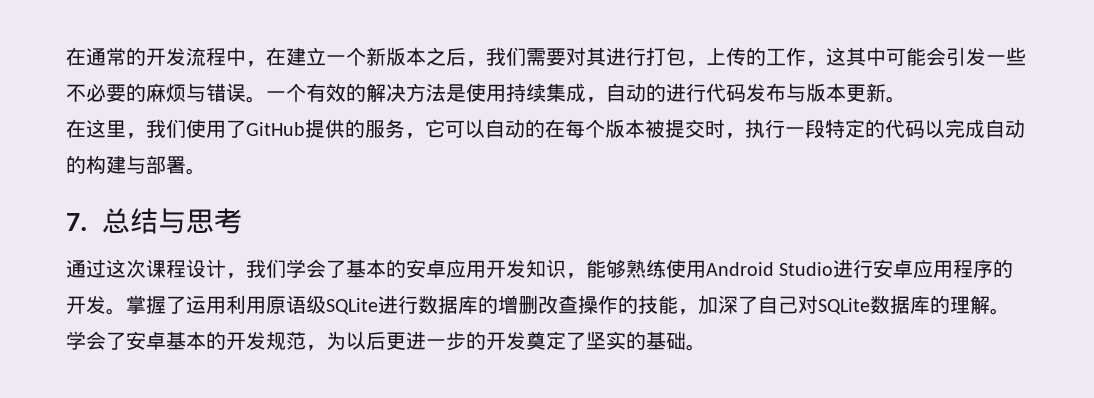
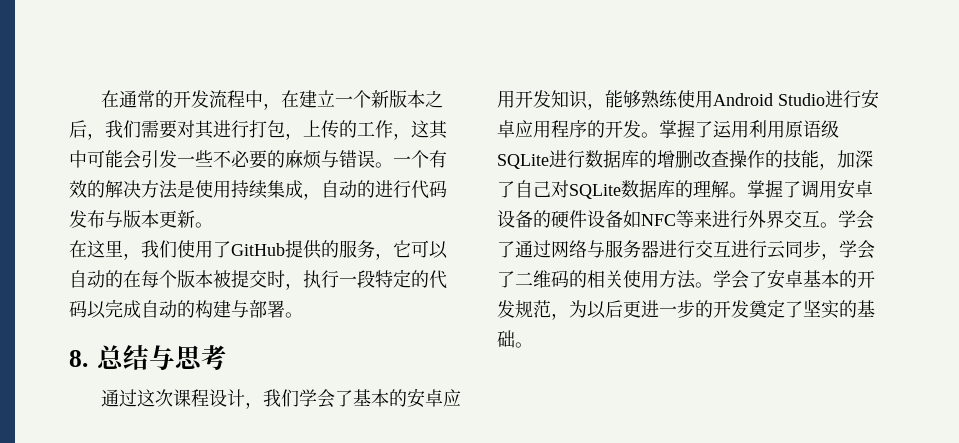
- 7.总结与思考
+ 8.总结与思考
+ 掌握了调用安卓设备的硬件设备如NFC等来进行外界交互。学会了通过网络与服务器进行交互进行云同步，学会了二维码的相关使用方法。

